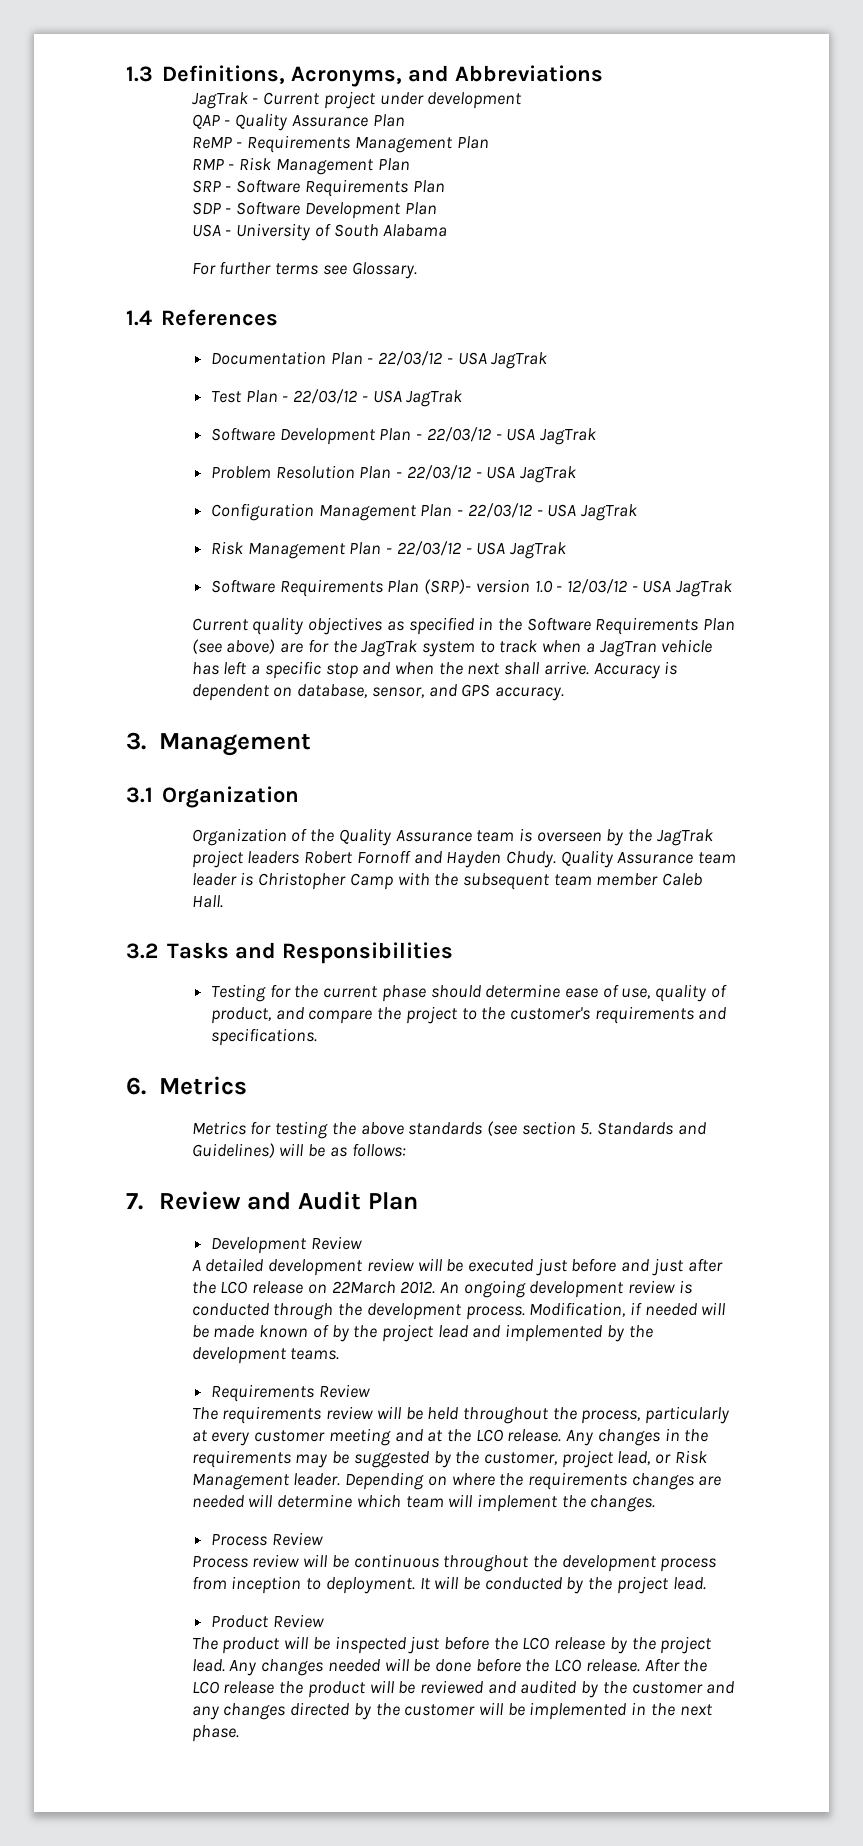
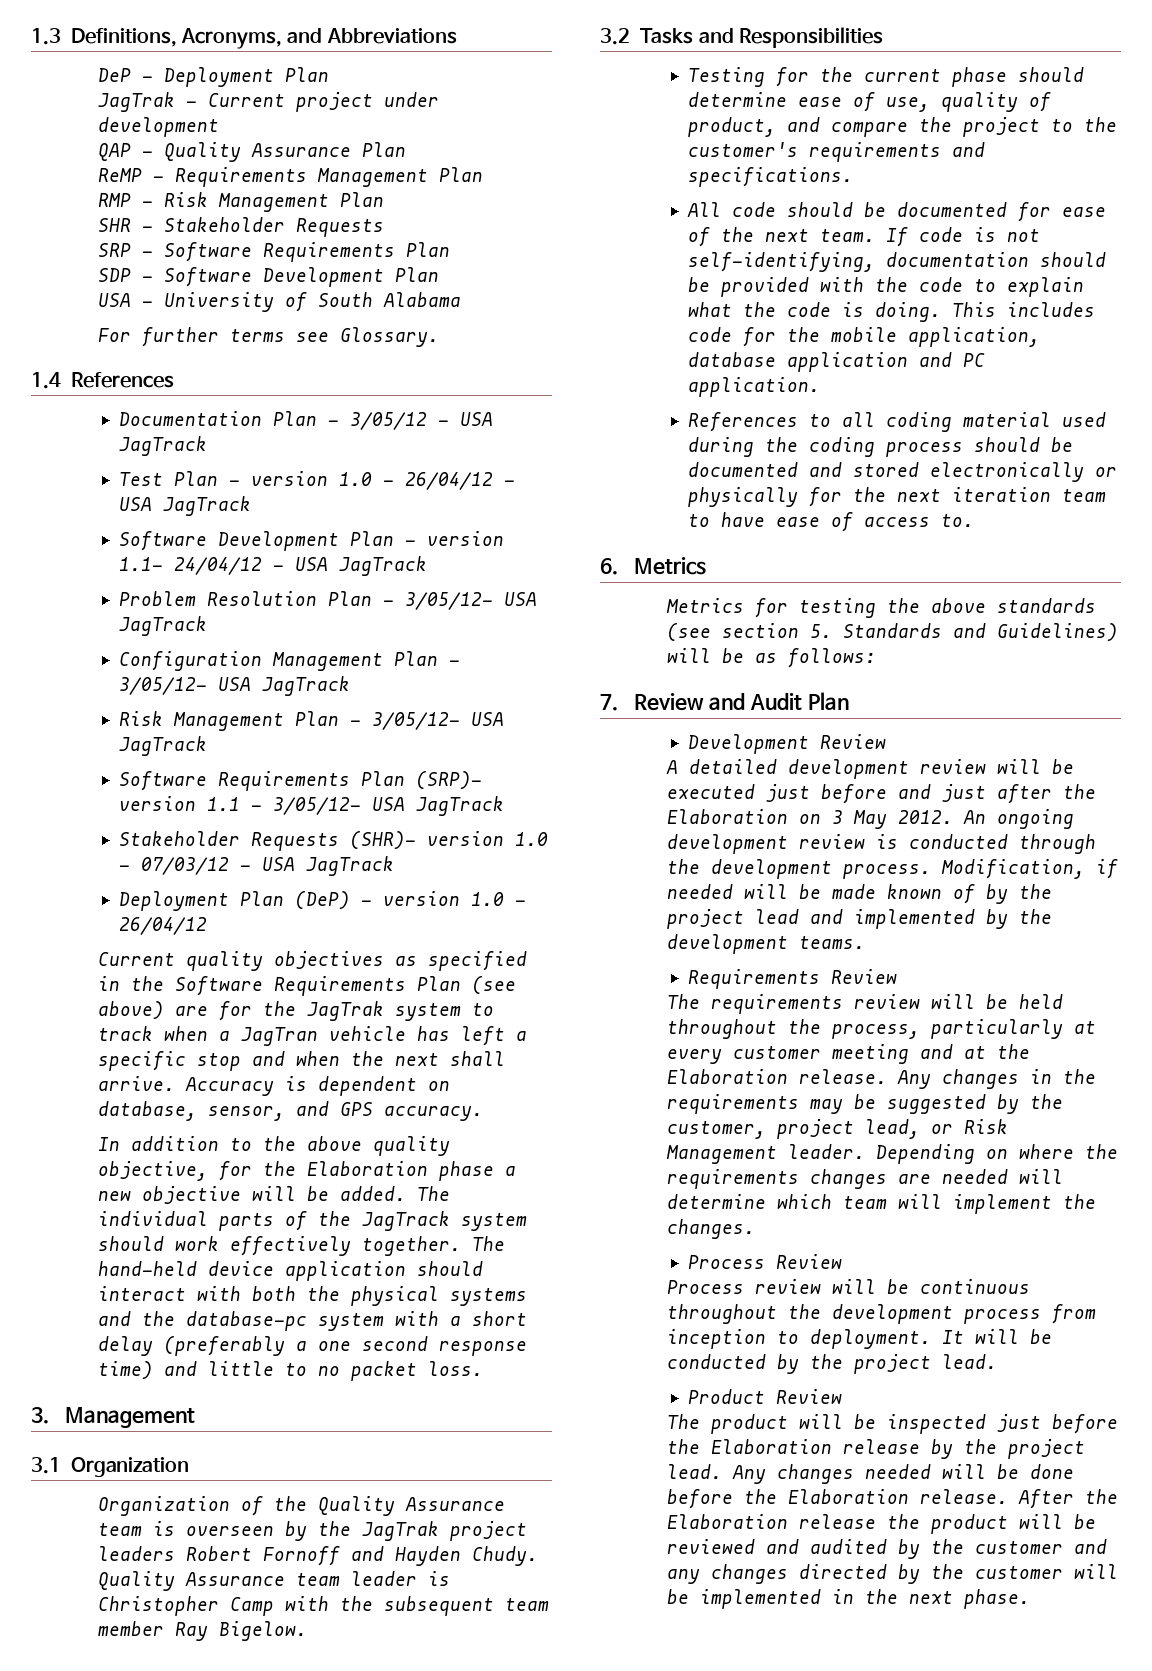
+ DeP - Deployment Plan
+ SHR - Stakeholder Requests
- Documentation Plan - 22/03/12 - USA JagTrak
+ Documentation Plan - 3/05/12 - USA JagTrack
- Test Plan - 22/03/12 - USA JagTrak
+ Test Plan - version 1.0 - 26/04/12 - USA JagTrack
- Software Development Plan - 22/03/12 - USA JagTrak
+ Software Development Plan - version 1.1- 24/04/12 - USA JagTrack
- Problem Resolution Plan - 22/03/12 - USA JagTrak
+ Problem Resolution Plan - 3/05/12- USA JagTrack
- Configuration Management Plan - 22/03/12 - USA JagTrak
+ Configuration Management Plan - 3/05/12- USA JagTrack
- Risk Management Plan - 22/03/12 - USA JagTrak
+ Risk Management Plan - 3/05/12- USA JagTrack
- Software Requirements Plan (SRP)- version 1.0 - 12/03/12 - USA JagTrak
+ Software Requirements Plan (SRP)- version 1.1 - 3/05/12- USA JagTrack
+ Stakeholder Requests (SHR)- version 1.0 - 07/03/12 - USA JagTrack
+ Deployment Plan (DeP) - version 1.0 - 26/04/12
+ In addition to the above quality objective, for the Elaboration phase a new objective will be added. The individual parts of the JagTrack system should work effectively together. The hand-held device application should interact with both the physical systems and the database-pc system with a short delay (preferably a one second response time) and little to no packet loss.
- Quality Assurance team leader is Christopher Camp with the subsequent team member Caleb Hall.
+ Quality Assurance team leader is Christopher Camp with the subsequent team member Ray Bigelow.
+ All code should be documented for ease of the next team. If code is not self-identifying, documentation should be provided with the code to explain what the code is doing. This includes code for the mobile application, database application and PC application.
+ References to all coding material used during the coding process should be documented and stored electronically or physically for the next iteration team to have ease of access to.
- A detailed development review will be executed just before and just after the LCO release on 22March 2012.
+ A detailed development review will be executed just before and just after the Elaboration on 3 May 2012.
- The requirements review will be held throughout the process, particularly at every customer meeting and at the LCO release.
+ The requirements review will be held throughout the process, particularly at every customer meeting and at the Elaboration release.
- The product will be inspected just before the LCO release by the project lead.
+ The product will be inspected just before the Elaboration release by the project lead.
- Any changes needed will be done before the LCO release.
+ Any changes needed will be done before the Elaboration release.
- After the LCO release the product will be reviewed and audited by the customer and any changes directed by the customer will be implemented in the next phase.
+ After the Elaboration release the product will be reviewed and audited by the customer and any changes directed by the customer will be implemented in the next phase.

